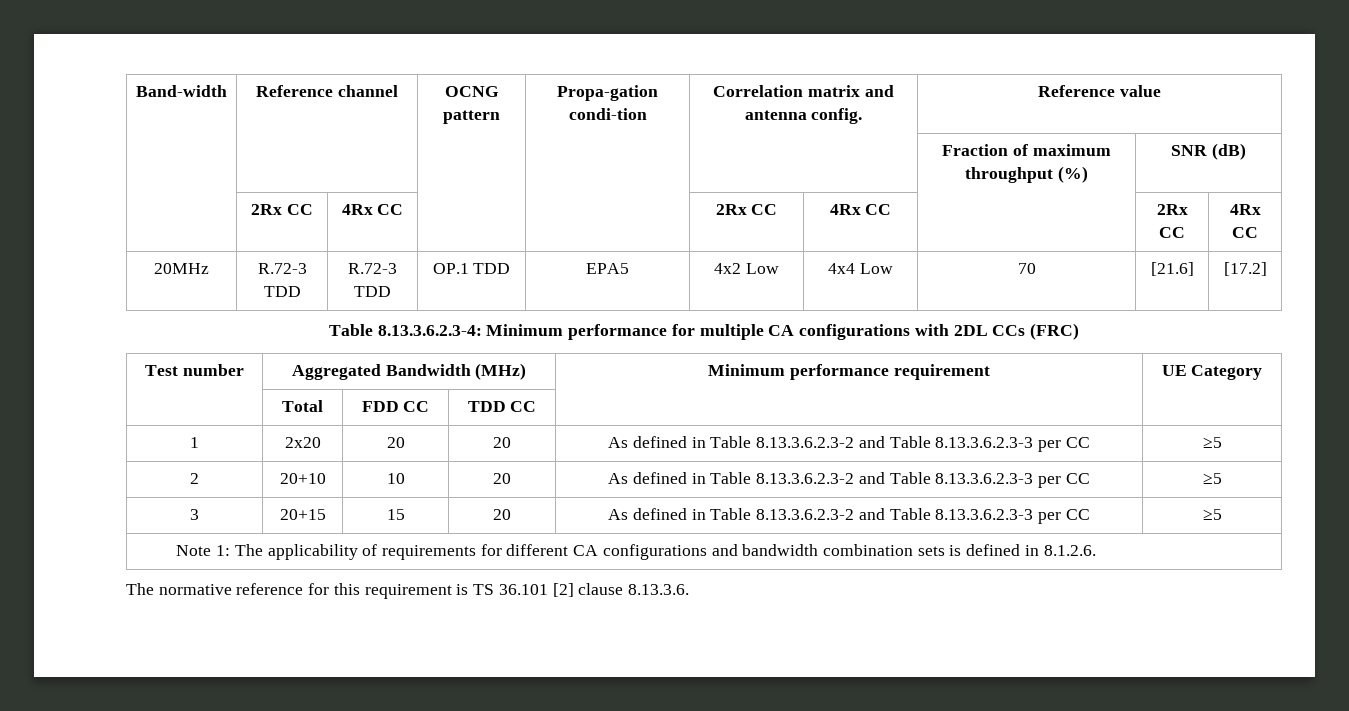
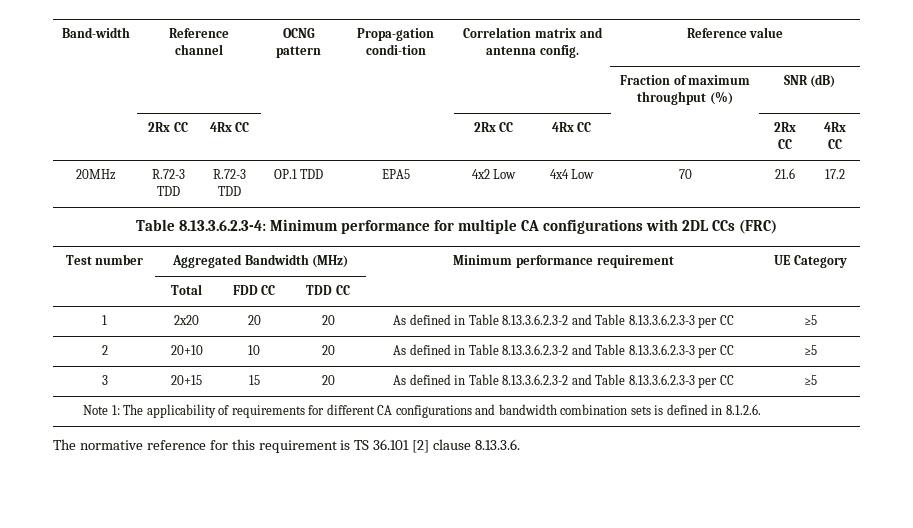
- 20MHz | R.72-3 TDD | R.72-3 TDD | OP.1 TDD | EPA5 | 4x2 Low | 4x4 Low | 70 | [21.6] | [17.2]
+ 20MHz | R.72-3 TDD | R.72-3 TDD | OP.1 TDD | EPA5 | 4x2 Low | 4x4 Low | 70 | 21.6 | 17.2

